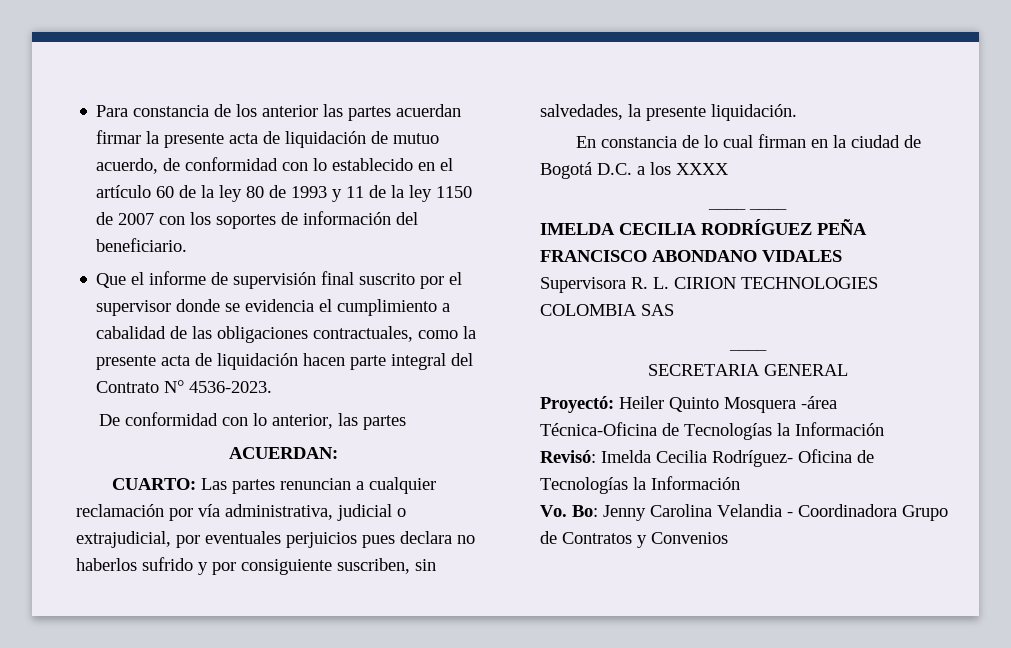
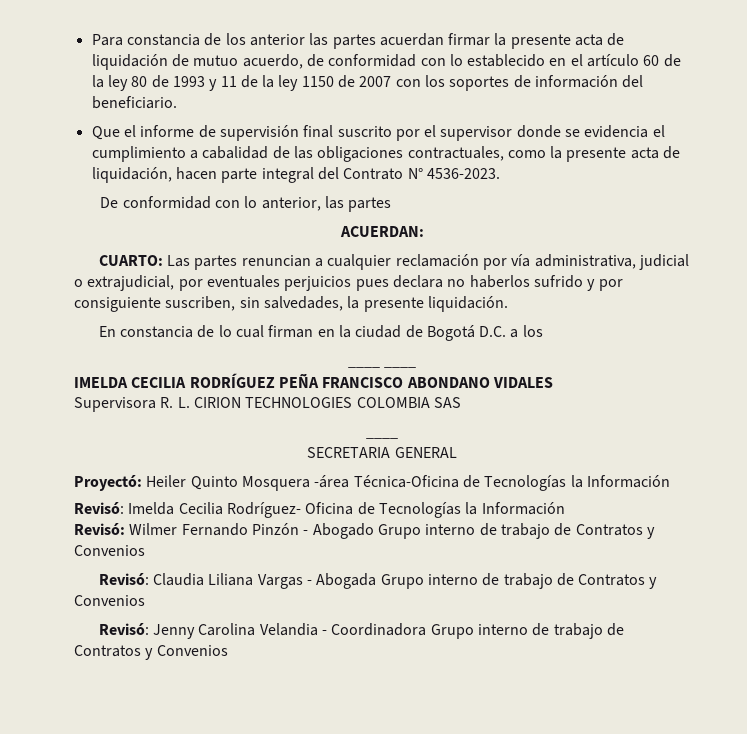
- Que el informe de supervisión final suscrito por el supervisor donde se evidencia el cumplimiento a cabalidad de las obligaciones contractuales, como la presente acta de liquidación hacen parte integral del Contrato N° 4536-2023.
+ Que el informe de supervisión final suscrito por el supervisor donde se evidencia el cumplimiento a cabalidad de las obligaciones contractuales, como la presente acta de liquidación, hacen parte integral del Contrato N° 4536-2023.
- En constancia de lo cual firman en la ciudad de Bogotá D.C. a los XXXX
+ En constancia de lo cual firman en la ciudad de Bogotá D.C. a los
- Vo. Bo: Jenny Carolina Velandia - Coordinadora Grupo de Contratos y Convenios
+ Revisó: Wilmer Fernando Pinzón - Abogado Grupo interno de trabajo de Contratos y Convenios
+ Revisó: Claudia Liliana Vargas - Abogada Grupo interno de trabajo de Contratos y Convenios
+ Revisó: Jenny Carolina Velandia - Coordinadora Grupo interno de trabajo de Contratos y Convenios

